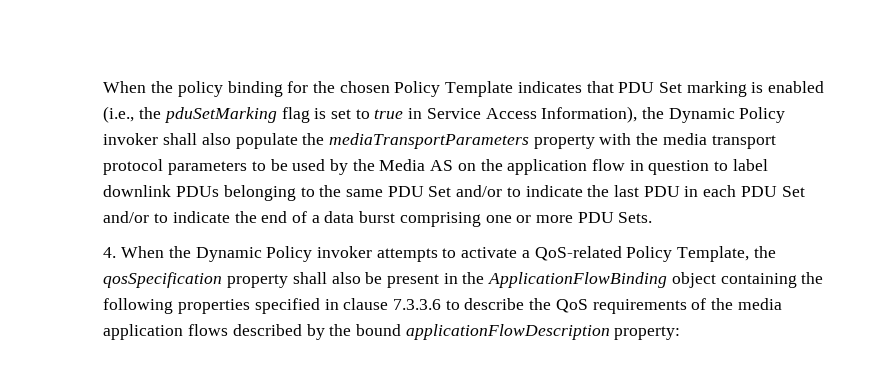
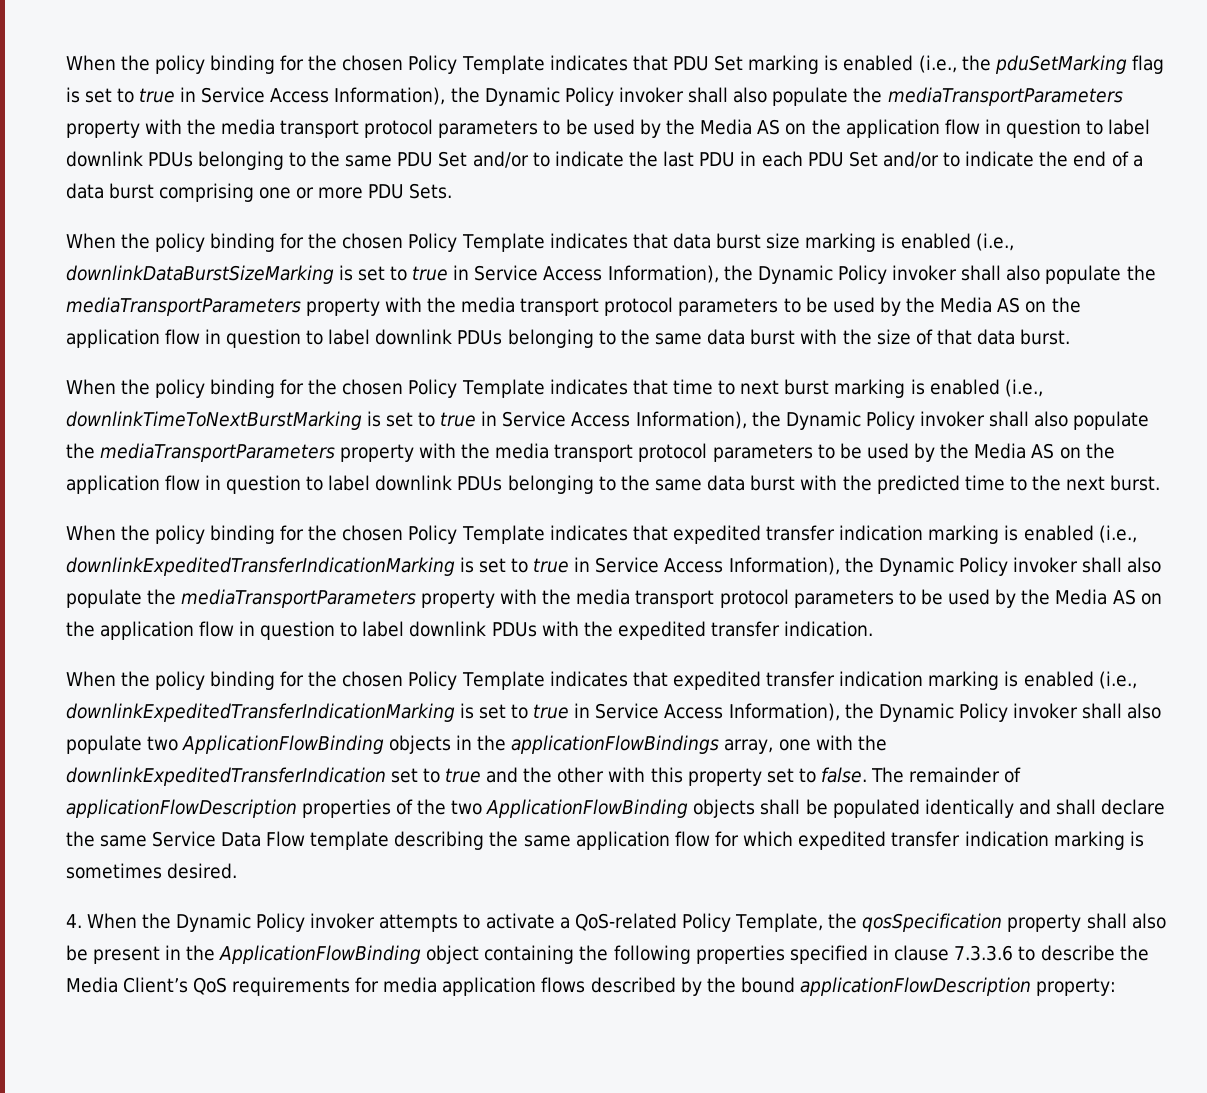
+ When the policy binding for the chosen Policy Template indicates that data burst size marking is enabled (i.e., downlinkDataBurstSizeMarking is set to true in Service Access Information), the Dynamic Policy invoker shall also populate the mediaTransportParameters property with the media transport protocol parameters to be used by the Media AS on the application flow in question to label downlink PDUs belonging to the same data burst with the size of that data burst.
+ When the policy binding for the chosen Policy Template indicates that time to next burst marking is enabled (i.e., downlinkTimeToNextBurstMarking is set to true in Service Access Information), the Dynamic Policy invoker shall also populate the mediaTransportParameters property with the media transport protocol parameters to be used by the Media AS on the application flow in question to label downlink PDUs belonging to the same data burst with the predicted time to the next burst.
+ When the policy binding for the chosen Policy Template indicates that expedited transfer indication marking is enabled (i.e., downlinkExpeditedTransferIndicationMarking is set to true in Service Access Information), the Dynamic Policy invoker shall also populate the mediaTransportParameters property with the media transport protocol parameters to be used by the Media AS on the application flow in question to label downlink PDUs with the expedited transfer indication.
+ When the policy binding for the chosen Policy Template indicates that expedited transfer indication marking is enabled (i.e., downlinkExpeditedTransferIndicationMarking is set to true in Service Access Information), the Dynamic Policy invoker shall also populate two ApplicationFlowBinding objects in the applicationFlowBindings array, one with the downlinkExpeditedTransferIndication set to true and the other with this property set to false. The remainder of applicationFlowDescription properties of the two ApplicationFlowBinding objects shall be populated identically and shall declare the same Service Data Flow template describing the same application flow for which expedited transfer indication marking is sometimes desired.
- 4. When the Dynamic Policy invoker attempts to activate a QoS-related Policy Template, the qosSpecification property shall also be present in the ApplicationFlowBinding object containing the following properties specified in clause 7.3.3.6 to describe the QoS requirements of the media application flows described by the bound applicationFlowDescription property:
+ 4. When the Dynamic Policy invoker attempts to activate a QoS-related Policy Template, the qosSpecification property shall also be present in the ApplicationFlowBinding object containing the following properties specified in clause 7.3.3.6 to describe the Media Client’s QoS requirements for media application flows described by the bound applicationFlowDescription property:

